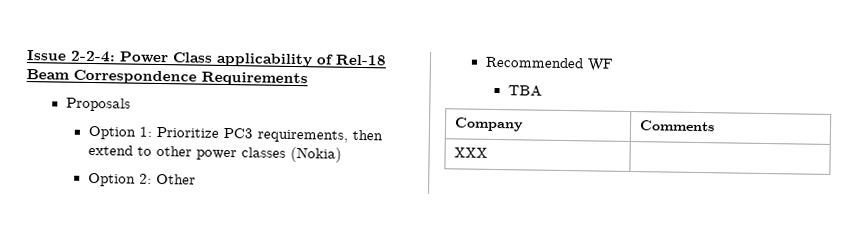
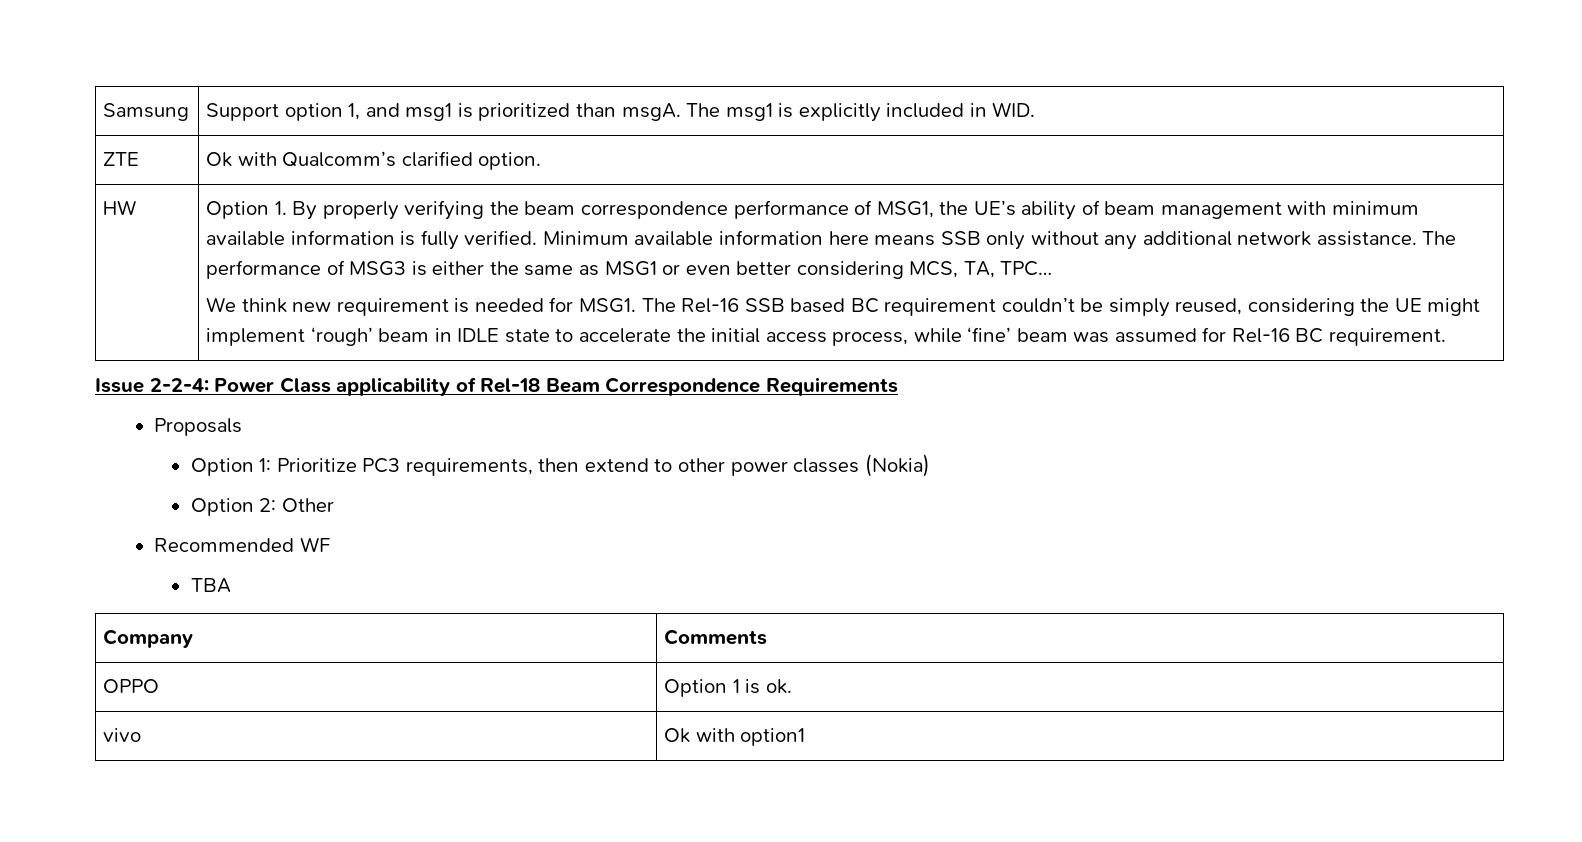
+ Samsung | Support option 1, and msg1 is prioritized than msgA. The msg1 is explicitly included in WID.
+ ZTE | Ok with Qualcomm’s clarified option.
+ HW | Option 1. By properly verifying the beam correspondence performance of MSG1, the UE’s ability of beam management with minimum available information is fully verified. Minimum available information here means SSB only without any additional network assistance. The performance of MSG3 is either the same as MSG1 or even better considering MCS, TA, TPC…
+ We think new requirement is needed for MSG1. The Rel-16 SSB based BC requirement couldn’t be simply reused, considering the UE might implement ‘rough’ beam in IDLE state to accelerate the initial access process, while ‘fine’ beam was assumed for Rel-16 BC requirement.
- XXX |
+ OPPO | Option 1 is ok.
+ vivo | Ok with option1

